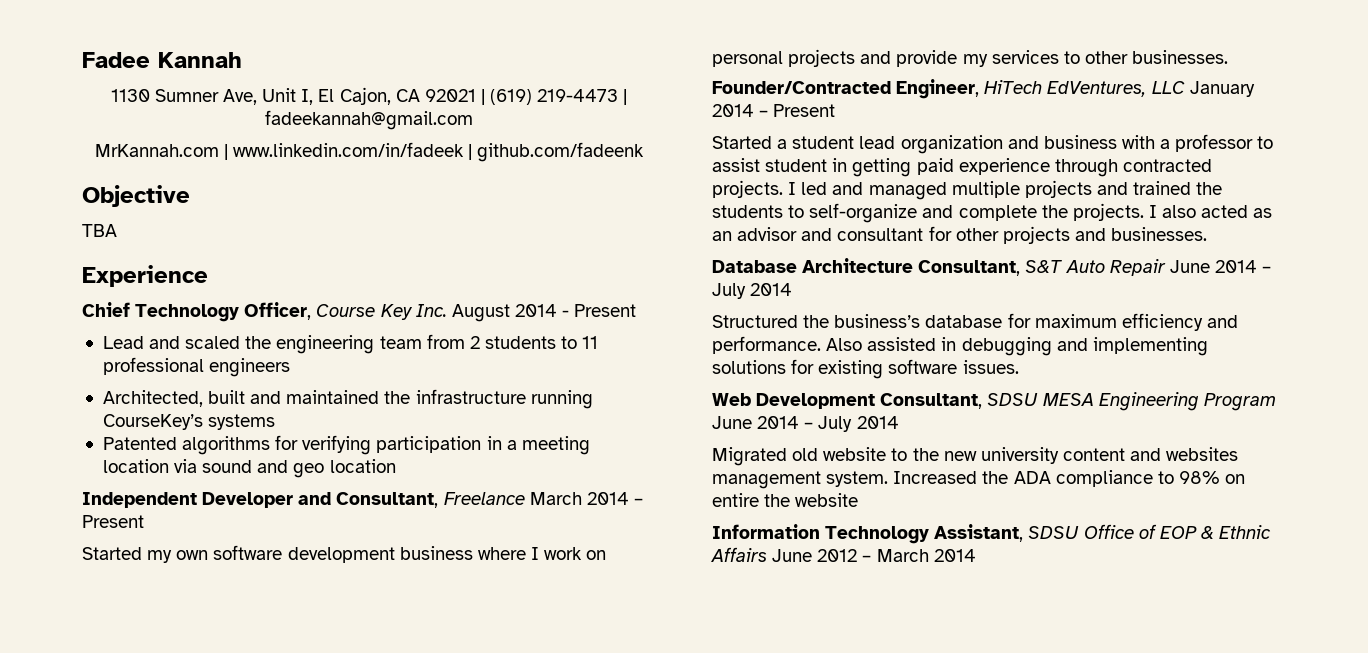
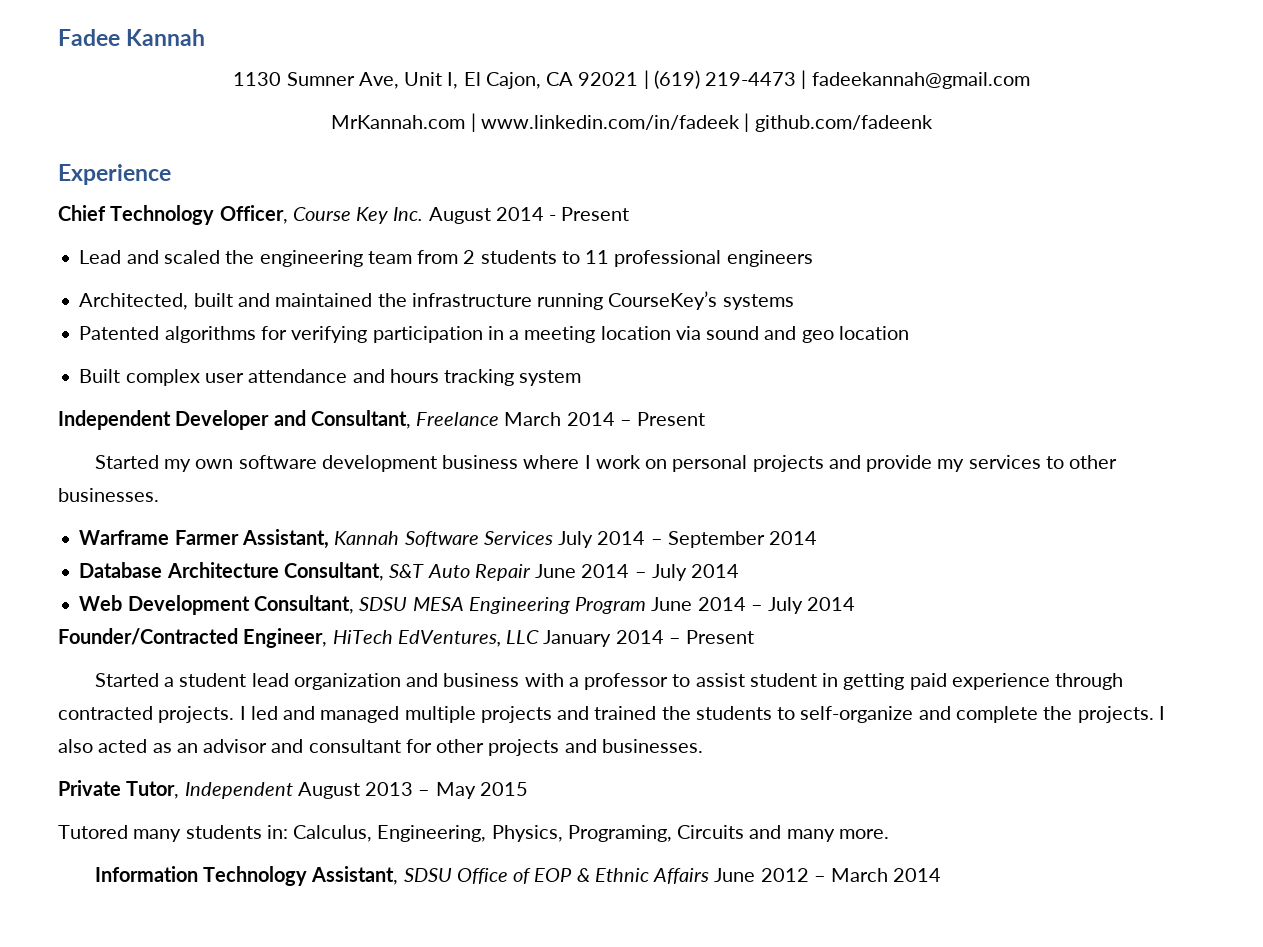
- Objective
- TBA
+ Built complex user attendance and hours tracking system
+ Warframe Farmer Assistant, Kannah Software Services July 2014 – September 2014
+ Database Architecture Consultant, S&T Auto Repair June 2014 – July 2014
+ Web Development Consultant, SDSU MESA Engineering Program June 2014 – July 2014
- Database Architecture Consultant, S&T Auto Repair June 2014 – July 2014
- Structured the business’s database for maximum efficiency and performance. Also assisted in debugging and implementing solutions for existing software issues.
- Web Development Consultant, SDSU MESA Engineering Program June 2014 – July 2014
- Migrated old website to the new university content and websites management system. Increased the ADA compliance to 98% on entire the website
+ Private Tutor, Independent August 2013 – May 2015
+ Tutored many students in: Calculus, Engineering, Physics, Programing, Circuits and many more.

